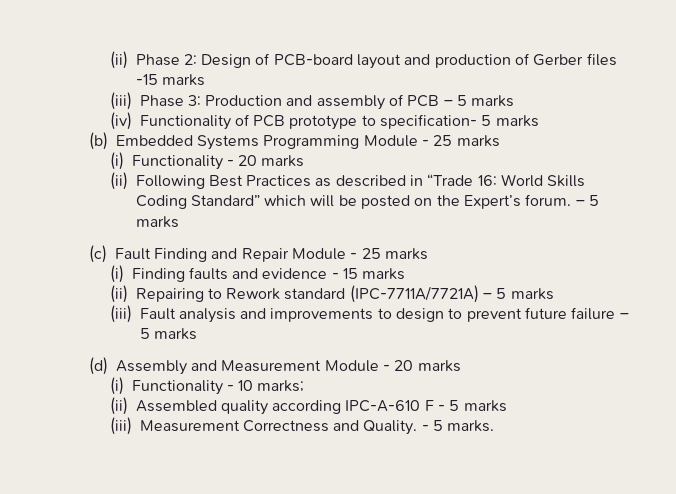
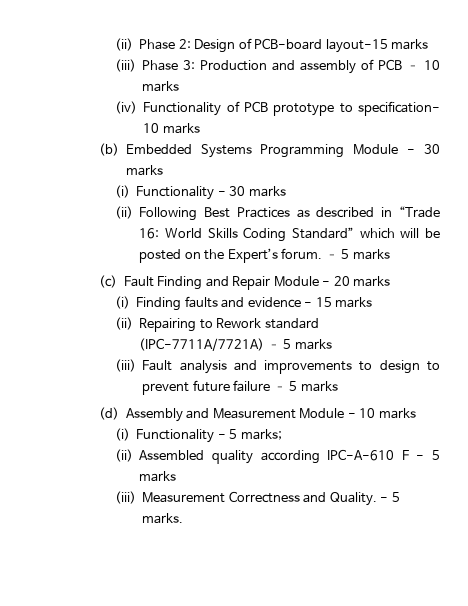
- (ii) Phase 2: Design of PCB-board layout and production of Gerber files -15 marks
+ (ii) Phase 2: Design of PCB-board layout-15 marks
- (iii) Phase 3: Production and assembly of PCB – 5 marks
+ (iii) Phase 3: Production and assembly of PCB – 10 marks
- (iv) Functionality of PCB prototype to specification- 5 marks
+ (iv) Functionality of PCB prototype to specification- 10 marks
- (b) Embedded Systems Programming Module - 25 marks
- (i) Functionality - 20 marks
+ (b) Embedded Systems Programming Module - 30 marks
+ (i) Functionality - 30 marks
- (c) Fault Finding and Repair Module - 25 marks
+ (c) Fault Finding and Repair Module - 20 marks
- (d) Assembly and Measurement Module - 20 marks
- (i) Functionality - 10 marks;
+ (d) Assembly and Measurement Module - 10 marks
+ (i) Functionality - 5 marks;

